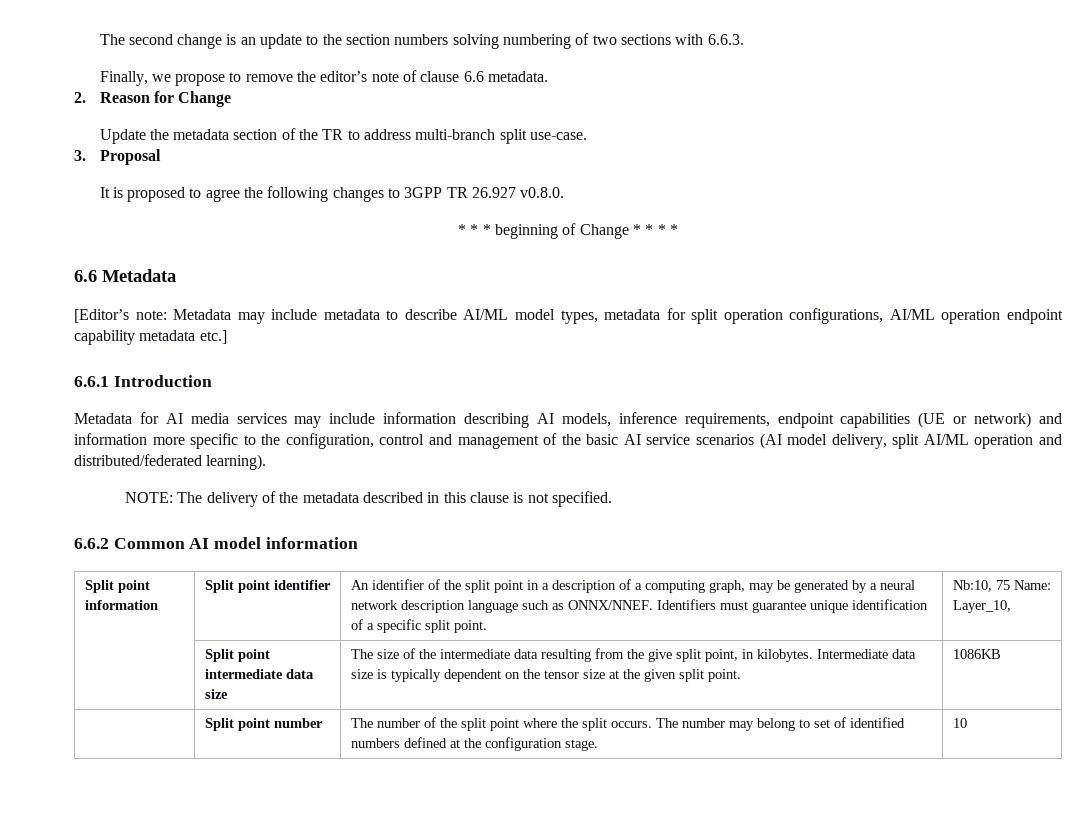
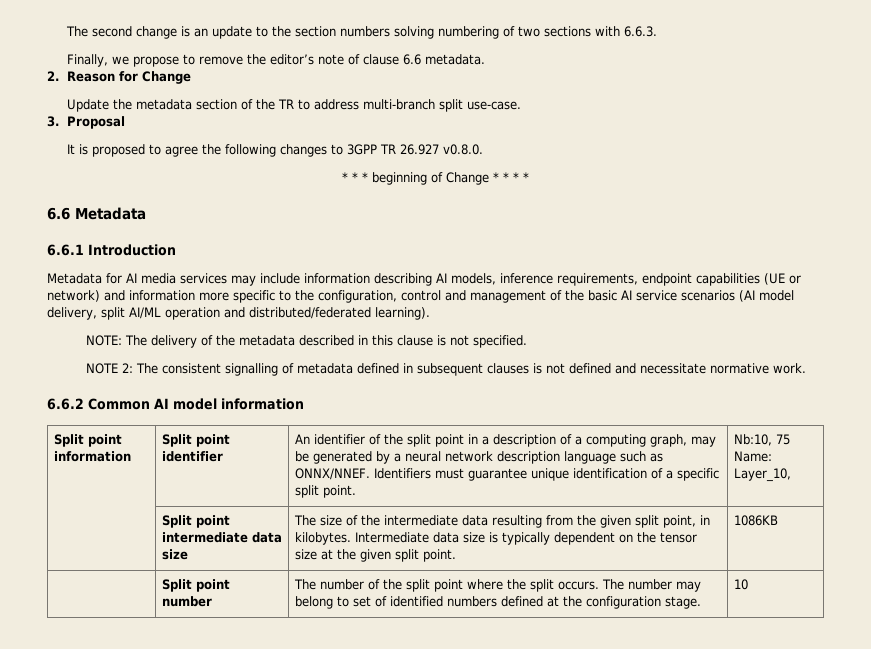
- [Editor’s note: Metadata may include metadata to describe AI/ML model types, metadata for split operation configurations, AI/ML operation endpoint capability metadata etc.]
+ NOTE 2: The consistent signalling of metadata defined in subsequent clauses is not defined and necessitate normative work.
- | Split point intermediate data size | The size of the intermediate data resulting from the give split point, in kilobytes. Intermediate data size is typically dependent on the tensor size at the given split point. | 1086KB
+ | Split point intermediate data size | The size of the intermediate data resulting from the given split point, in kilobytes. Intermediate data size is typically dependent on the tensor size at the given split point. | 1086KB

